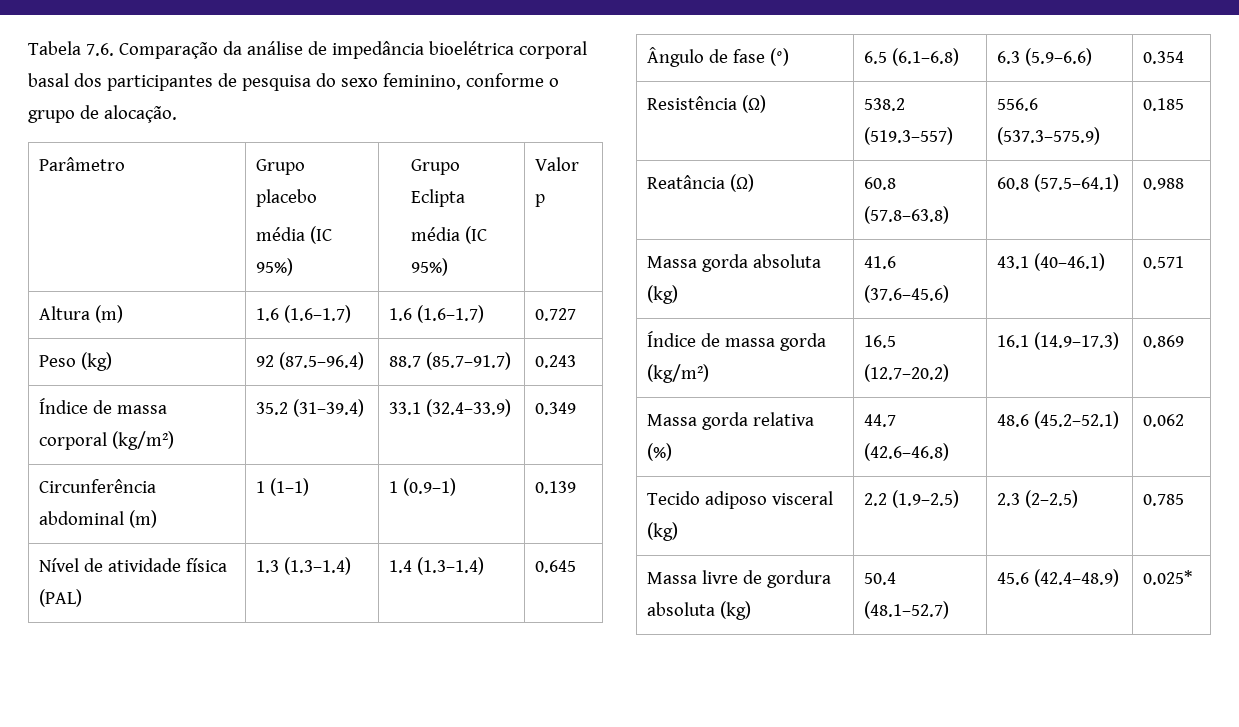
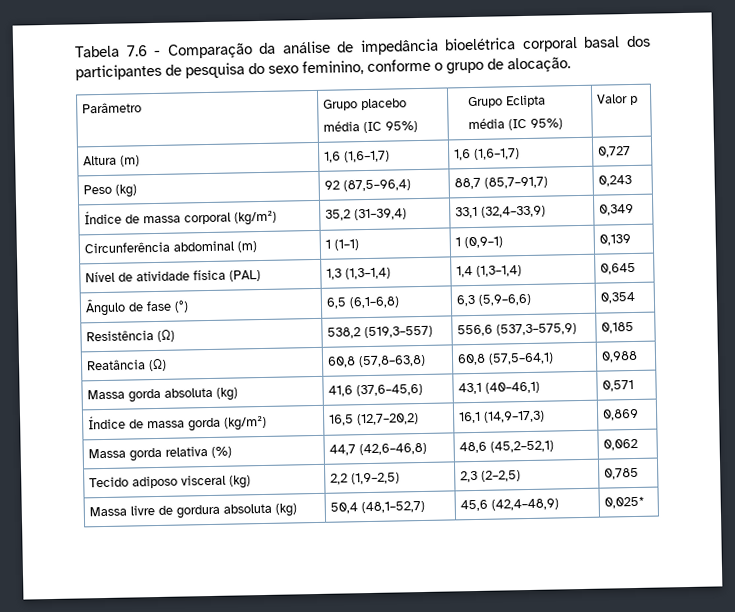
- Tabela 7.6. Comparação da análise de impedância bioelétrica corporal basal dos participantes de pesquisa do sexo feminino, conforme o grupo de alocação.
+ Tabela 7.6 - Comparação da análise de impedância bioelétrica corporal basal dos participantes de pesquisa do sexo feminino, conforme o grupo de alocação.
- Altura (m) | 1.6 (1.6–1.7) | 1.6 (1.6–1.7) | 0.727
+ Altura (m) | 1,6 (1,6–1,7) | 1,6 (1,6–1,7) | 0,727
- Peso (kg) | 92 (87.5–96.4) | 88.7 (85.7–91.7) | 0.243
+ Peso (kg) | 92 (87,5–96,4) | 88,7 (85,7–91,7) | 0,243
- Índice de massa corporal (kg/m²) | 35.2 (31–39.4) | 33.1 (32.4–33.9) | 0.349
+ Índice de massa corporal (kg/m²) | 35,2 (31–39,4) | 33,1 (32,4–33,9) | 0,349
- Circunferência abdominal (m) | 1 (1–1) | 1 (0.9–1) | 0.139
+ Circunferência abdominal (m) | 1 (1–1) | 1 (0,9–1) | 0,139
- Nível de atividade física (PAL) | 1.3 (1.3–1.4) | 1.4 (1.3–1.4) | 0.645
+ Nível de atividade física (PAL) | 1,3 (1,3–1,4) | 1,4 (1,3–1,4) | 0,645
- Ângulo de fase (°) | 6.5 (6.1–6.8) | 6.3 (5.9–6.6) | 0.354
- Resistência (Ω) | 538.2 (519.3–557) | 556.6 (537.3–575.9) | 0.185
- Reatância (Ω) | 60.8 (57.8–63.8) | 60.8 (57.5–64.1) | 0.988
+ Ângulo de fase (°) | 6,5 (6,1–6,8) | 6,3 (5,9–6,6) | 0,354
+ Resistência (Ω) | 538,2 (519,3–557) | 556,6 (537,3–575,9) | 0,185
+ Reatância (Ω) | 60,8 (57,8–63,8) | 60,8 (57,5–64,1) | 0,988
- Massa gorda absoluta (kg) | 41.6 (37.6–45.6) | 43.1 (40–46.1) | 0.571
+ Massa gorda absoluta (kg) | 41,6 (37,6–45,6) | 43,1 (40–46,1) | 0,571
- Índice de massa gorda (kg/m²) | 16.5 (12.7–20.2) | 16.1 (14.9–17.3) | 0.869
+ Índice de massa gorda (kg/m²) | 16,5 (12,7–20,2) | 16,1 (14,9–17,3) | 0,869
- Massa gorda relativa (%) | 44.7 (42.6–46.8) | 48.6 (45.2–52.1) | 0.062
+ Massa gorda relativa (%) | 44,7 (42,6–46,8) | 48,6 (45,2–52,1) | 0,062
- Tecido adiposo visceral (kg) | 2.2 (1.9–2.5) | 2.3 (2–2.5) | 0.785
+ Tecido adiposo visceral (kg) | 2,2 (1,9–2,5) | 2,3 (2–2,5) | 0,785
- Massa livre de gordura absoluta (kg) | 50.4 (48.1–52.7) | 45.6 (42.4–48.9) | 0.025*
+ Massa livre de gordura absoluta (kg) | 50,4 (48,1–52,7) | 45,6 (42,4–48,9) | 0,025*

